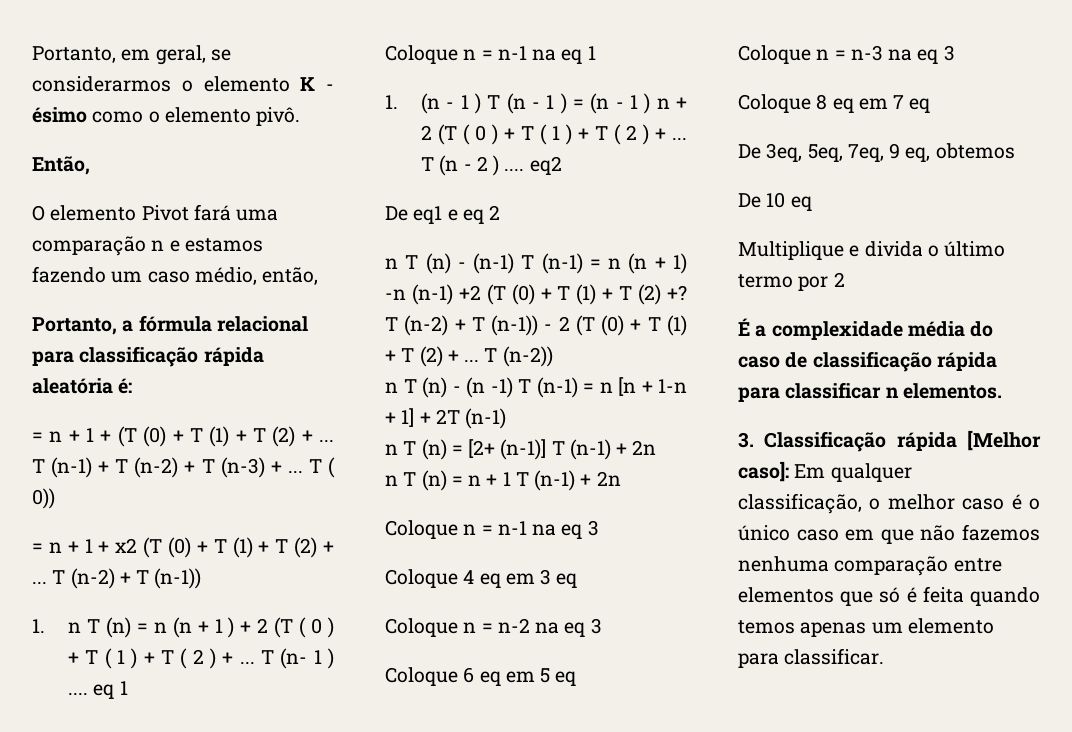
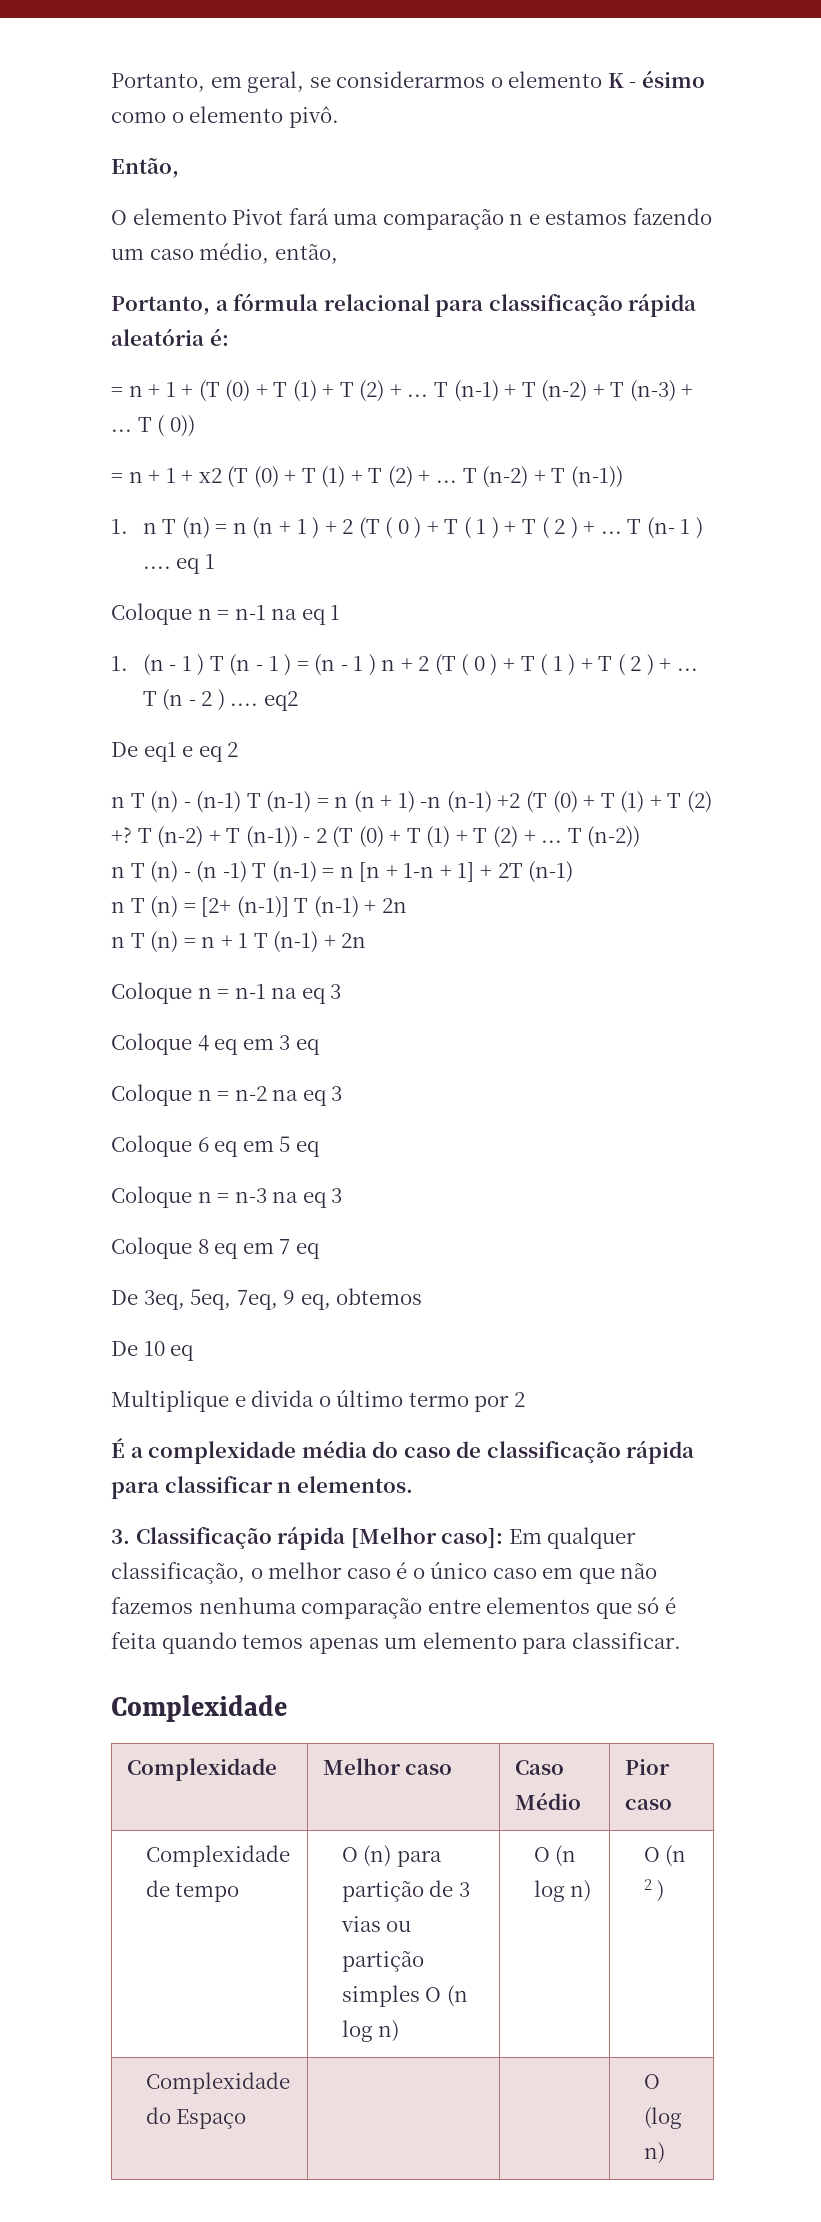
  3. Classificação rápida [Melhor caso]: Em qualquer classificação, o melhor caso é o único caso em que não fazemos nenhuma comparação entre elementos que só é feita quando temos apenas um elemento para classificar.
+ Complexidade
+ Complexidade | Melhor caso | Caso Médio | Pior caso
+ Complexidade de tempo | O (n) para partição de 3 vias ou partição simples O (n log n) | O (n log n) | O (n 2 )
+ Complexidade do Espaço | | | O (log n)

